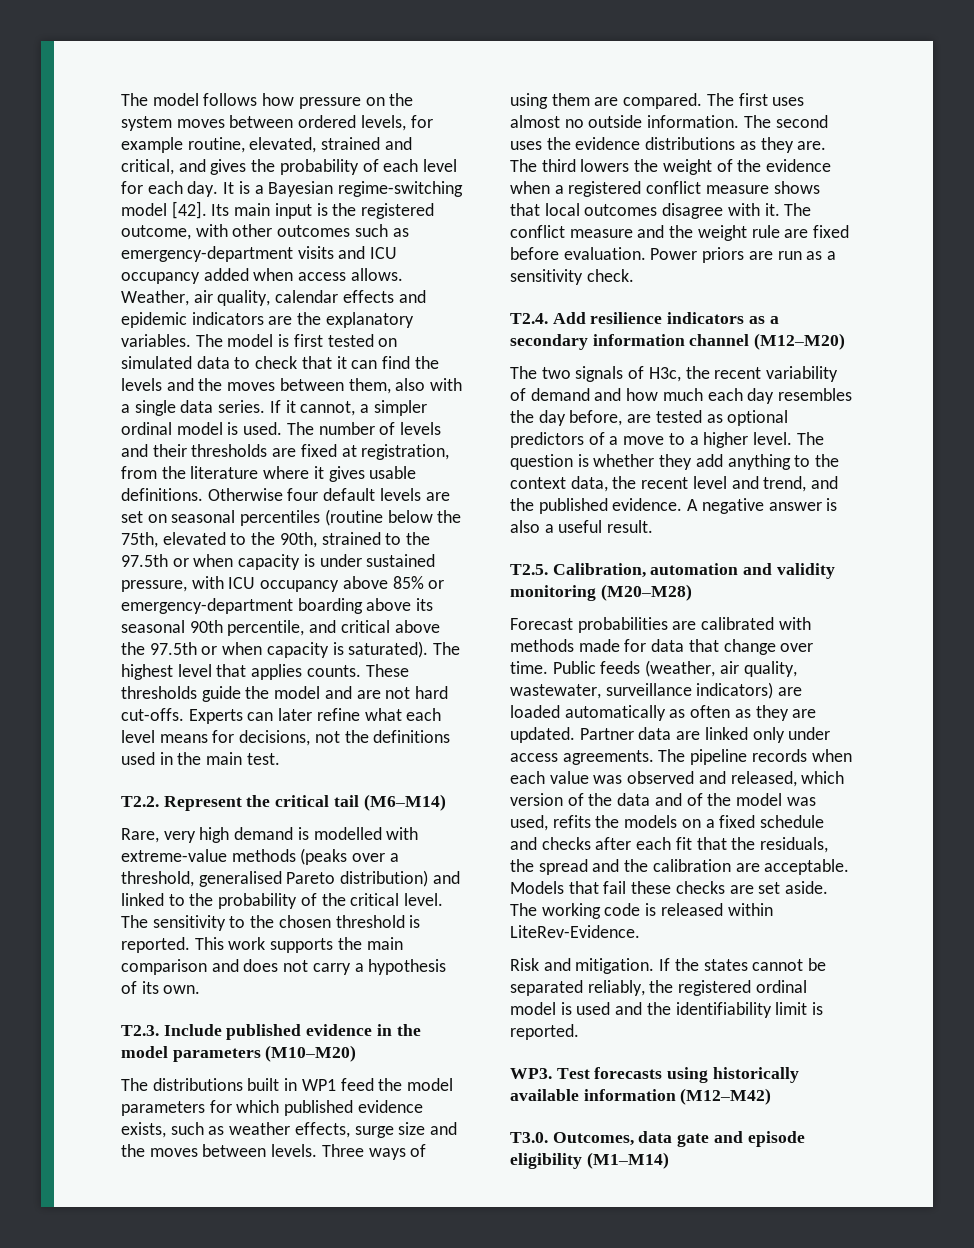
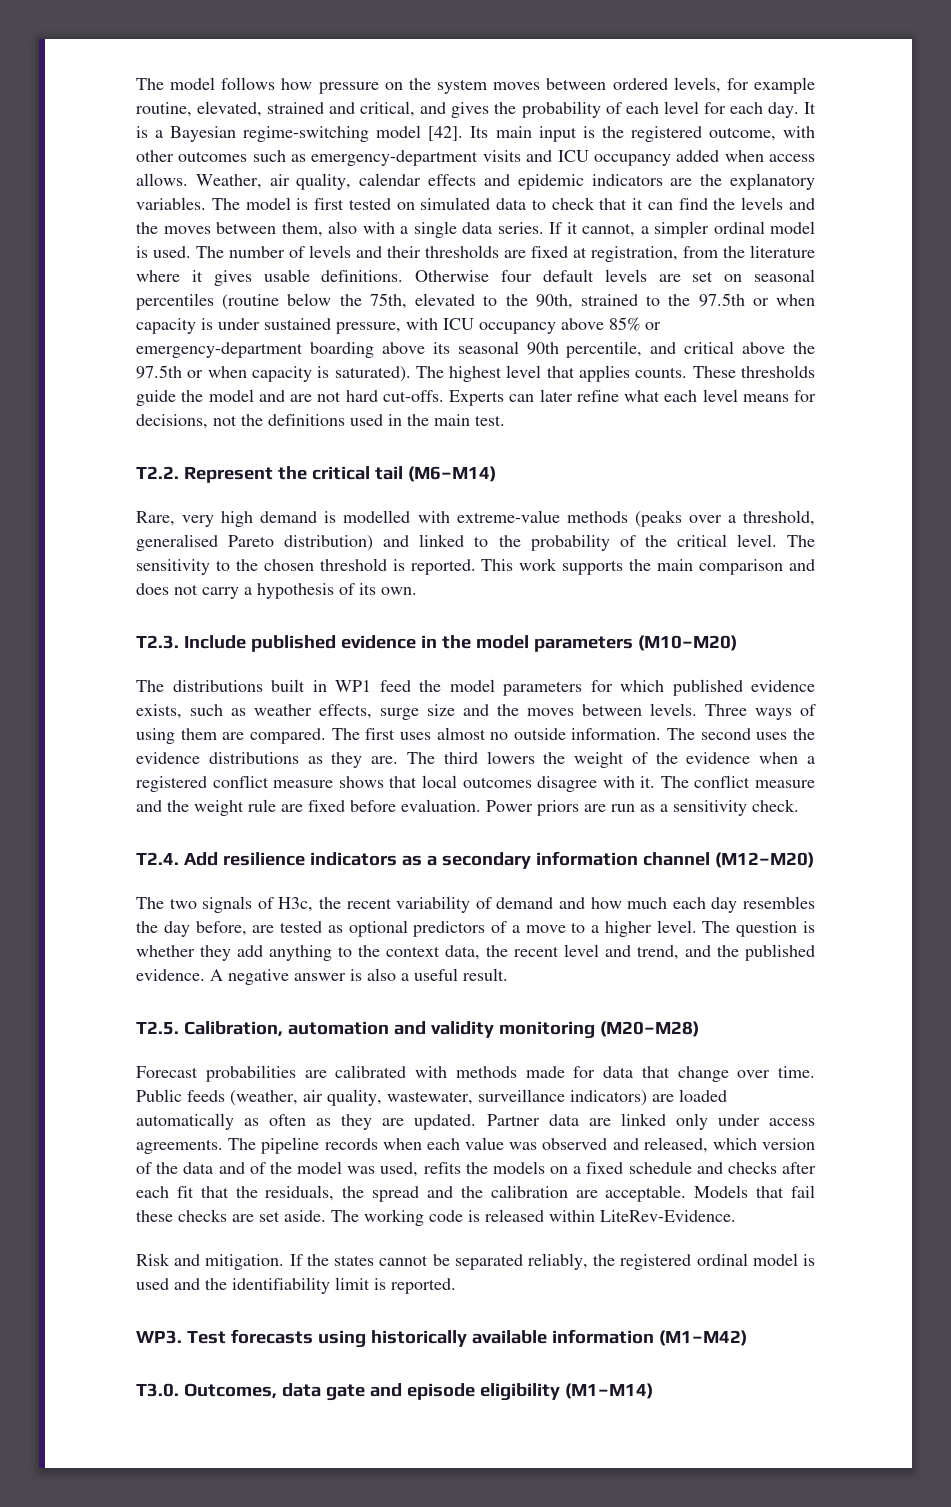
- WP3. Test forecasts using historically available information (M12–M42)
+ WP3. Test forecasts using historically available information (M1–M42)

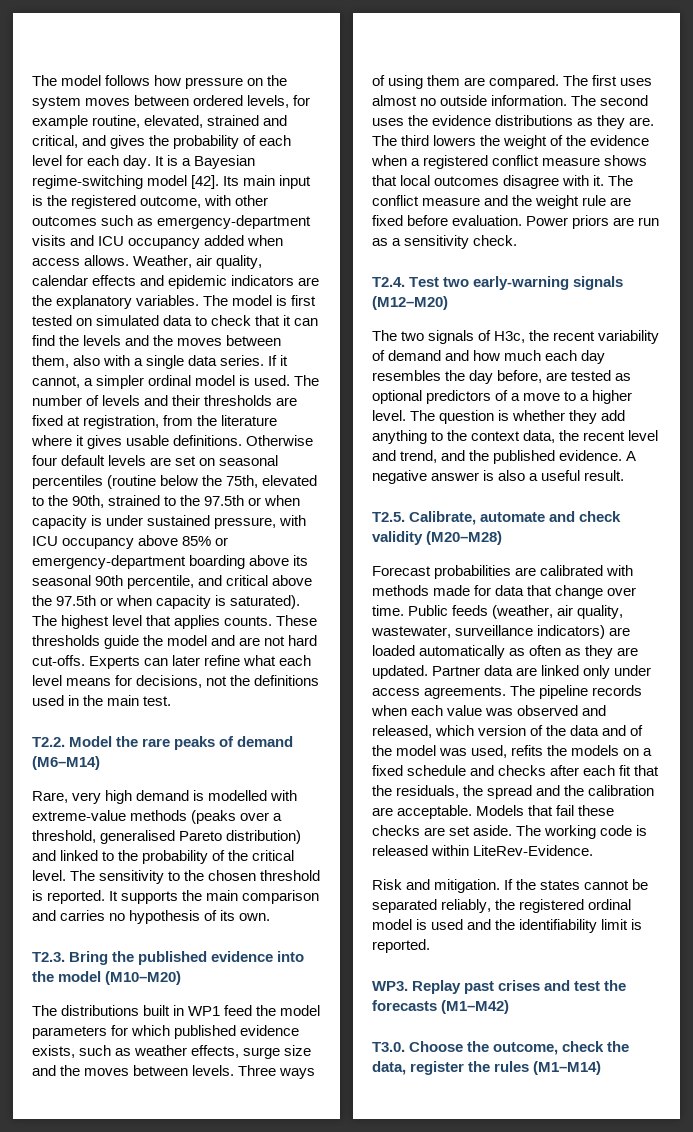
- T2.2. Represent the critical tail (M6–M14)
+ T2.2. Model the rare peaks of demand (M6–M14)
- This work supports the main comparison and does not carry a hypothesis of its own.
+ It supports the main comparison and carries no hypothesis of its own.
- T2.3. Include published evidence in the model parameters (M10–M20)
+ T2.3. Bring the published evidence into the model (M10–M20)
- T2.4. Add resilience indicators as a secondary information channel (M12–M20)
+ T2.4. Test two early-warning signals (M12–M20)
- T2.5. Calibration, automation and validity monitoring (M20–M28)
+ T2.5. Calibrate, automate and check validity (M20–M28)
- WP3. Test forecasts using historically available information (M1–M42)
- T3.0. Outcomes, data gate and episode eligibility (M1–M14)
+ WP3. Replay past crises and test the forecasts (M1–M42)
+ T3.0. Choose the outcome, check the data, register the rules (M1–M14)

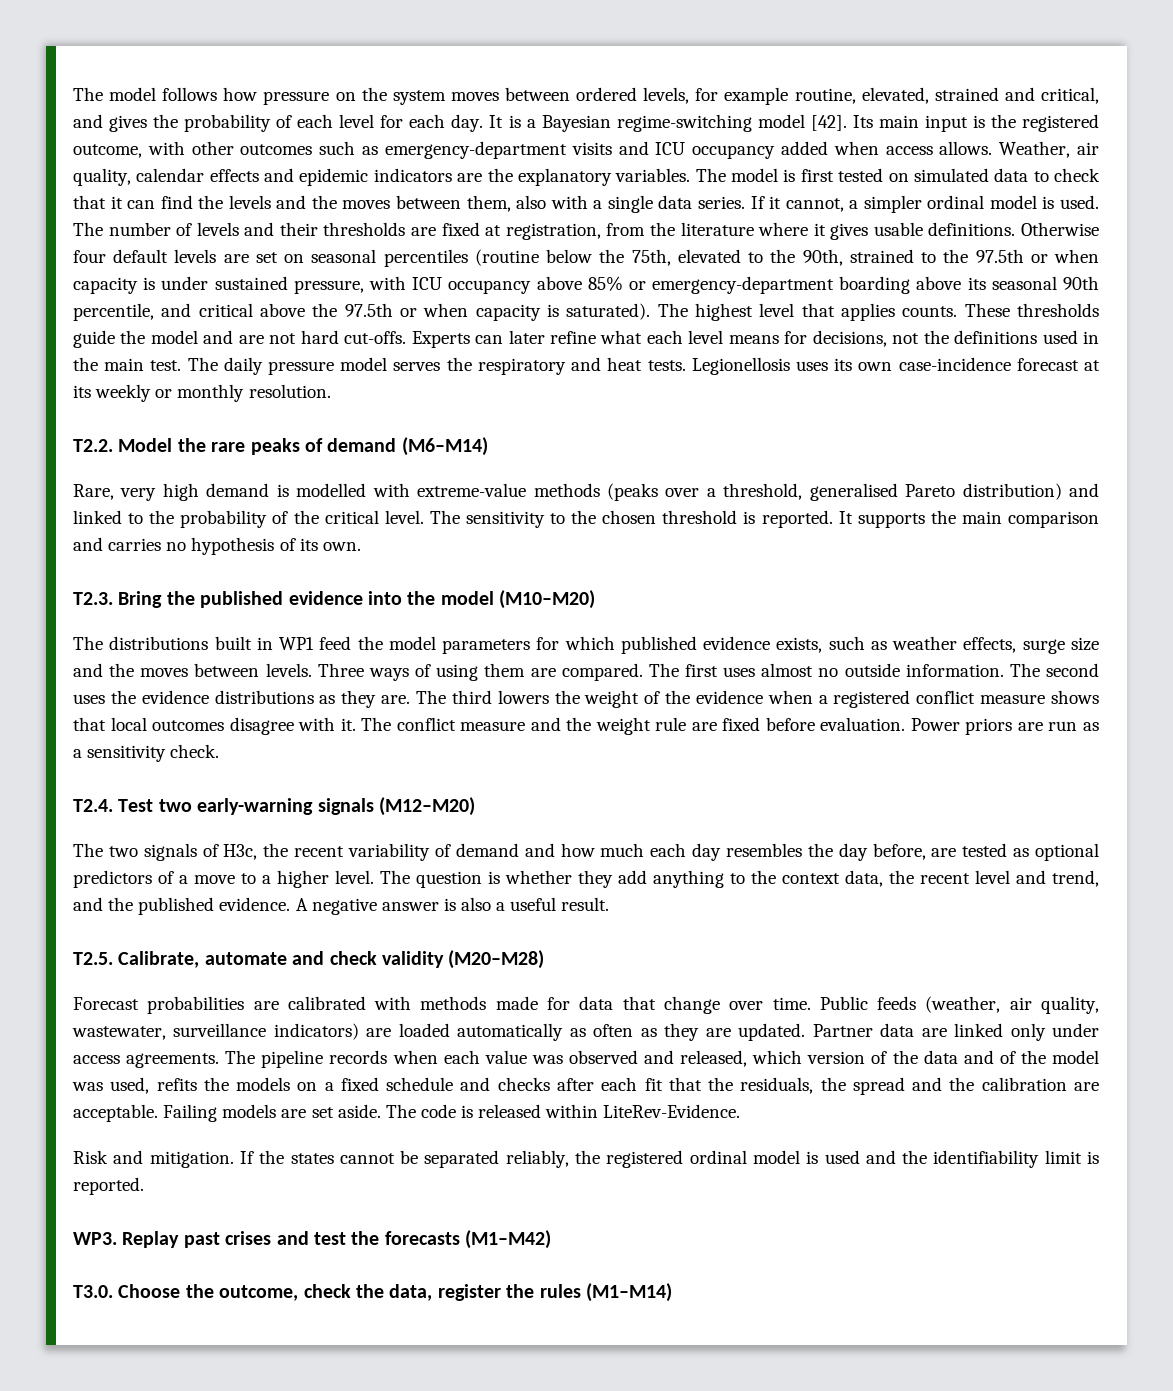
+ The daily pressure model serves the respiratory and heat tests. Legionellosis uses its own case-incidence forecast at its weekly or monthly resolution.
- Models that fail these checks are set aside.
+ Failing models are set aside.
- The working code is released within LiteRev-Evidence.
+ The code is released within LiteRev-Evidence.

